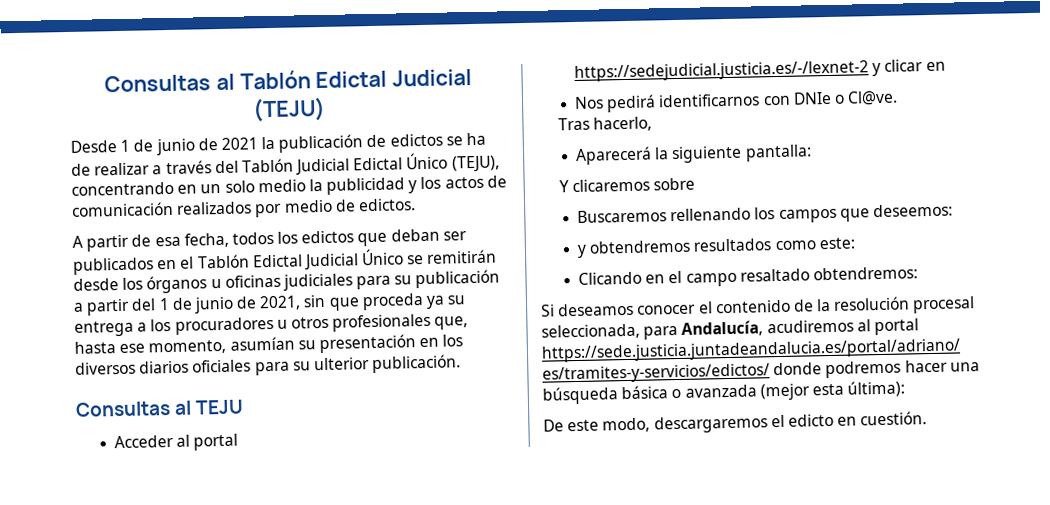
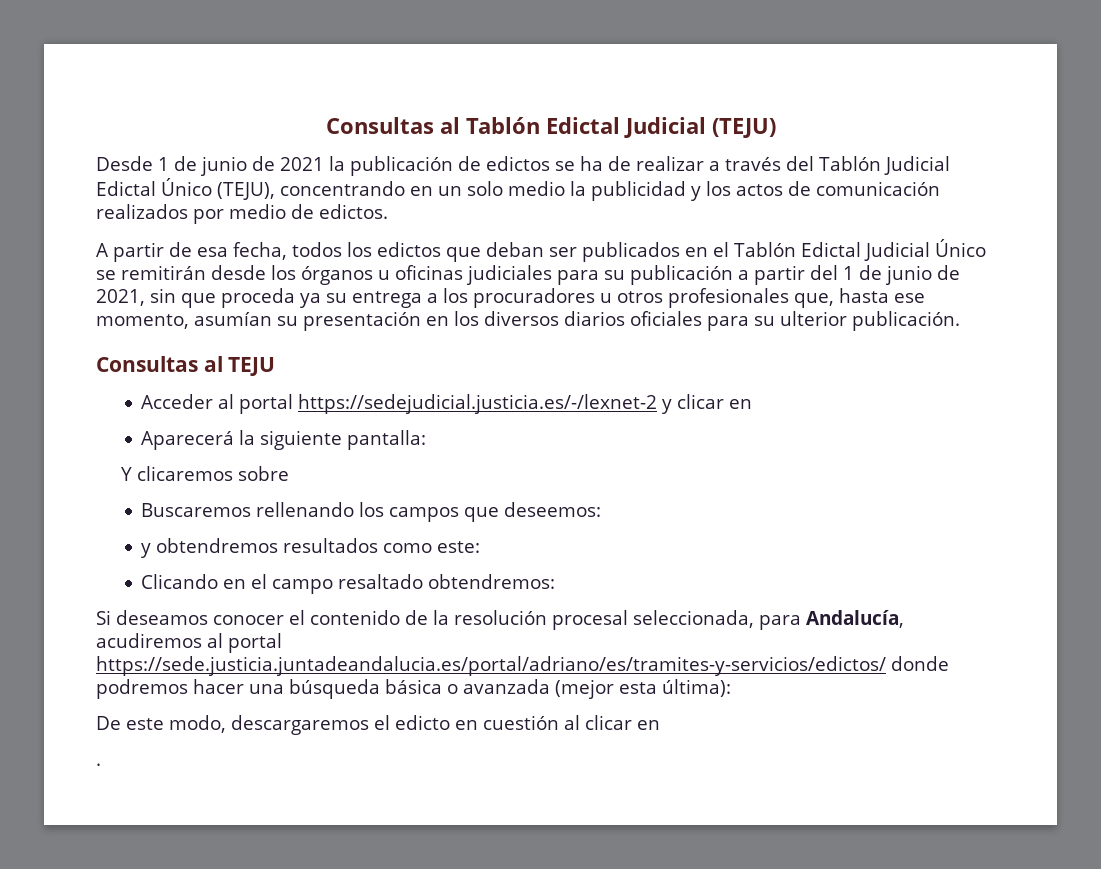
- Nos pedirá identificarnos con DNIe o Cl@ve.
- Tras hacerlo,
- De este modo, descargaremos el edicto en cuestión.
+ De este modo, descargaremos el edicto en cuestión al clicar en
+ .

